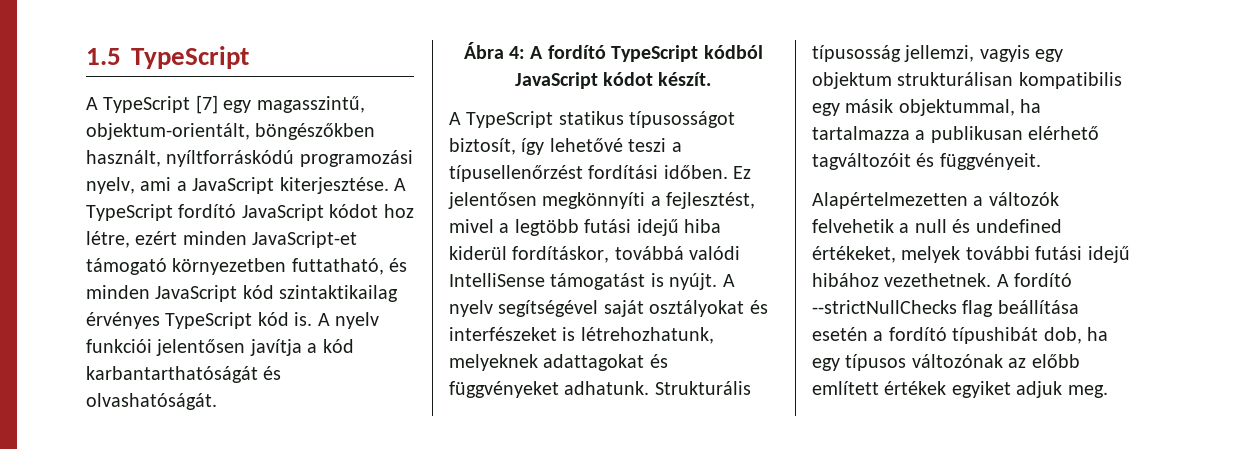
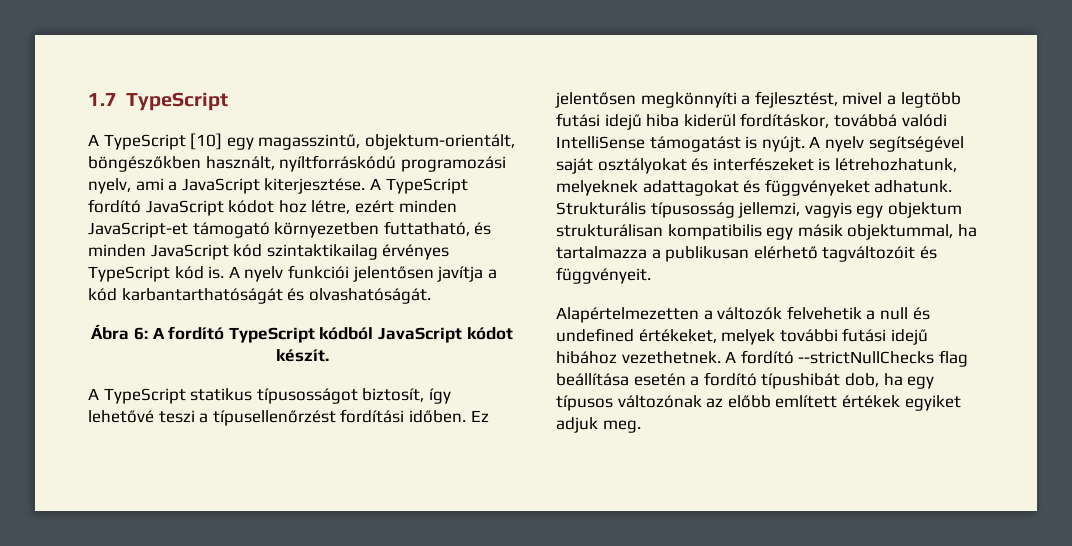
- 1.5 TypeScript
+ 1.7 TypeScript
- A TypeScript [7] egy magasszintű, objektum-orientált, böngészőkben használt, nyíltforráskódú programozási nyelv, ami a JavaScript kiterjesztése.
+ A TypeScript [10] egy magasszintű, objektum-orientált, böngészőkben használt, nyíltforráskódú programozási nyelv, ami a JavaScript kiterjesztése.
- Ábra 4: A fordító TypeScript kódból JavaScript kódot készít.
+ Ábra 6: A fordító TypeScript kódból JavaScript kódot készít.

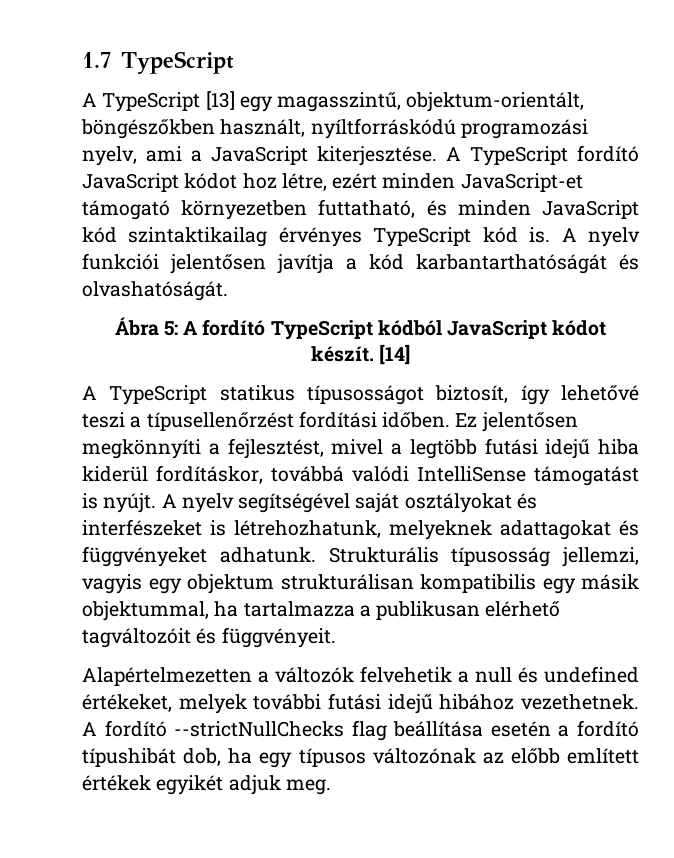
- A TypeScript [10] egy magasszintű, objektum-orientált, böngészőkben használt, nyíltforráskódú programozási nyelv, ami a JavaScript kiterjesztése.
+ A TypeScript [13] egy magasszintű, objektum-orientált, böngészőkben használt, nyíltforráskódú programozási nyelv, ami a JavaScript kiterjesztése.
- Ábra 6: A fordító TypeScript kódból JavaScript kódot készít.
+ Ábra 5: A fordító TypeScript kódból JavaScript kódot készít. [14]
- A fordító --strictNullChecks flag beállítása esetén a fordító típushibát dob, ha egy típusos változónak az előbb említett értékek egyiket adjuk meg.
+ A fordító --strictNullChecks flag beállítása esetén a fordító típushibát dob, ha egy típusos változónak az előbb említett értékek egyikét adjuk meg.

